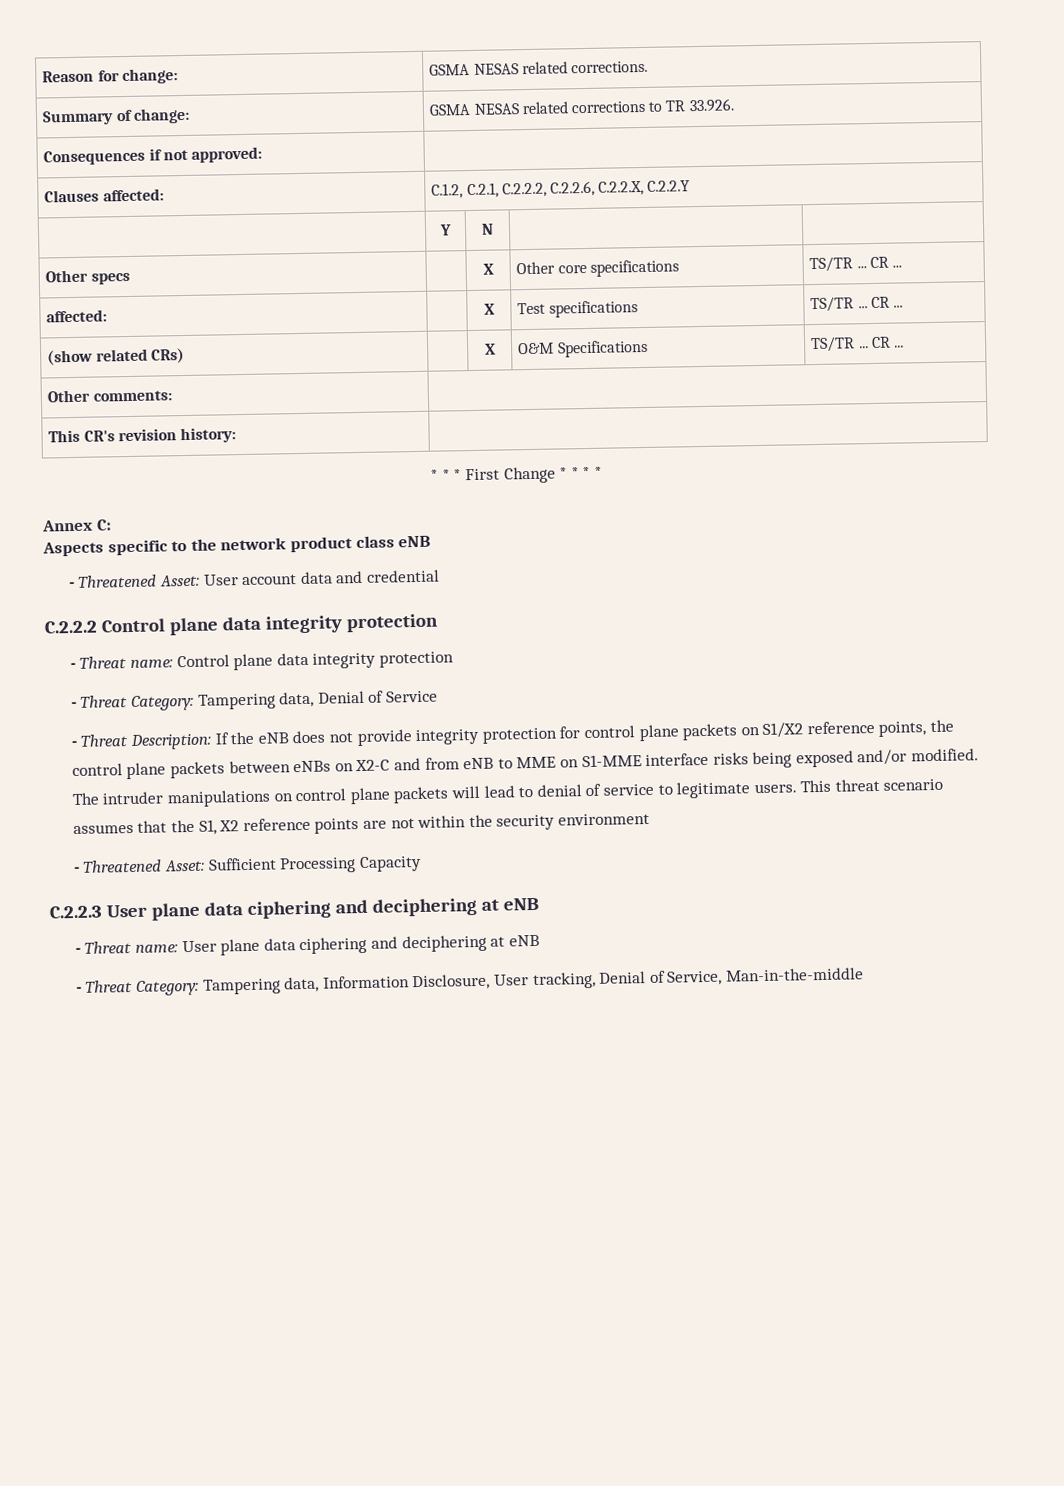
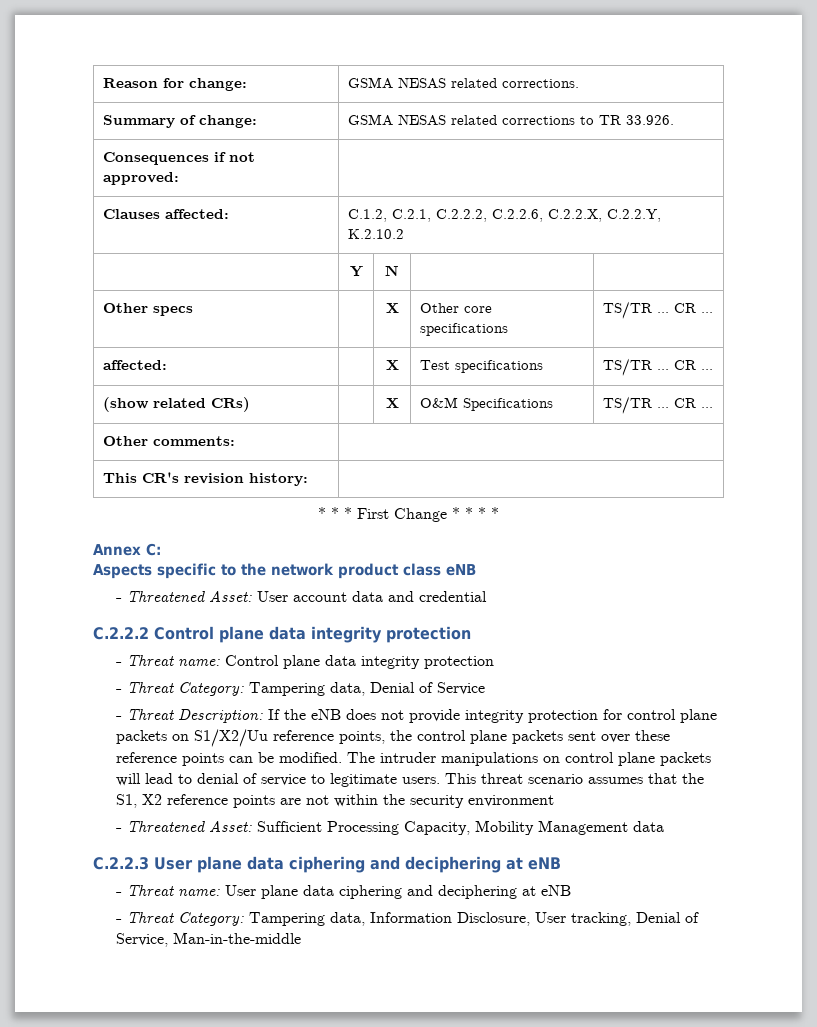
- Clauses affected: | C.1.2, C.2.1, C.2.2.2, C.2.2.6, C.2.2.X, C.2.2.Y
+ Clauses affected: | C.1.2, C.2.1, C.2.2.2, C.2.2.6, C.2.2.X, C.2.2.Y, K.2.10.2
- - Threat Description: If the eNB does not provide integrity protection for control plane packets on S1/X2 reference points, the control plane packets between eNBs on X2-C and from eNB to MME on S1-MME interface risks being exposed and/or modified.
+ - Threat Description: If the eNB does not provide integrity protection for control plane packets on S1/X2/Uu reference points, the control plane packets sent over these reference points can be modified.
- - Threatened Asset: Sufficient Processing Capacity
+ - Threatened Asset: Sufficient Processing Capacity, Mobility Management data

